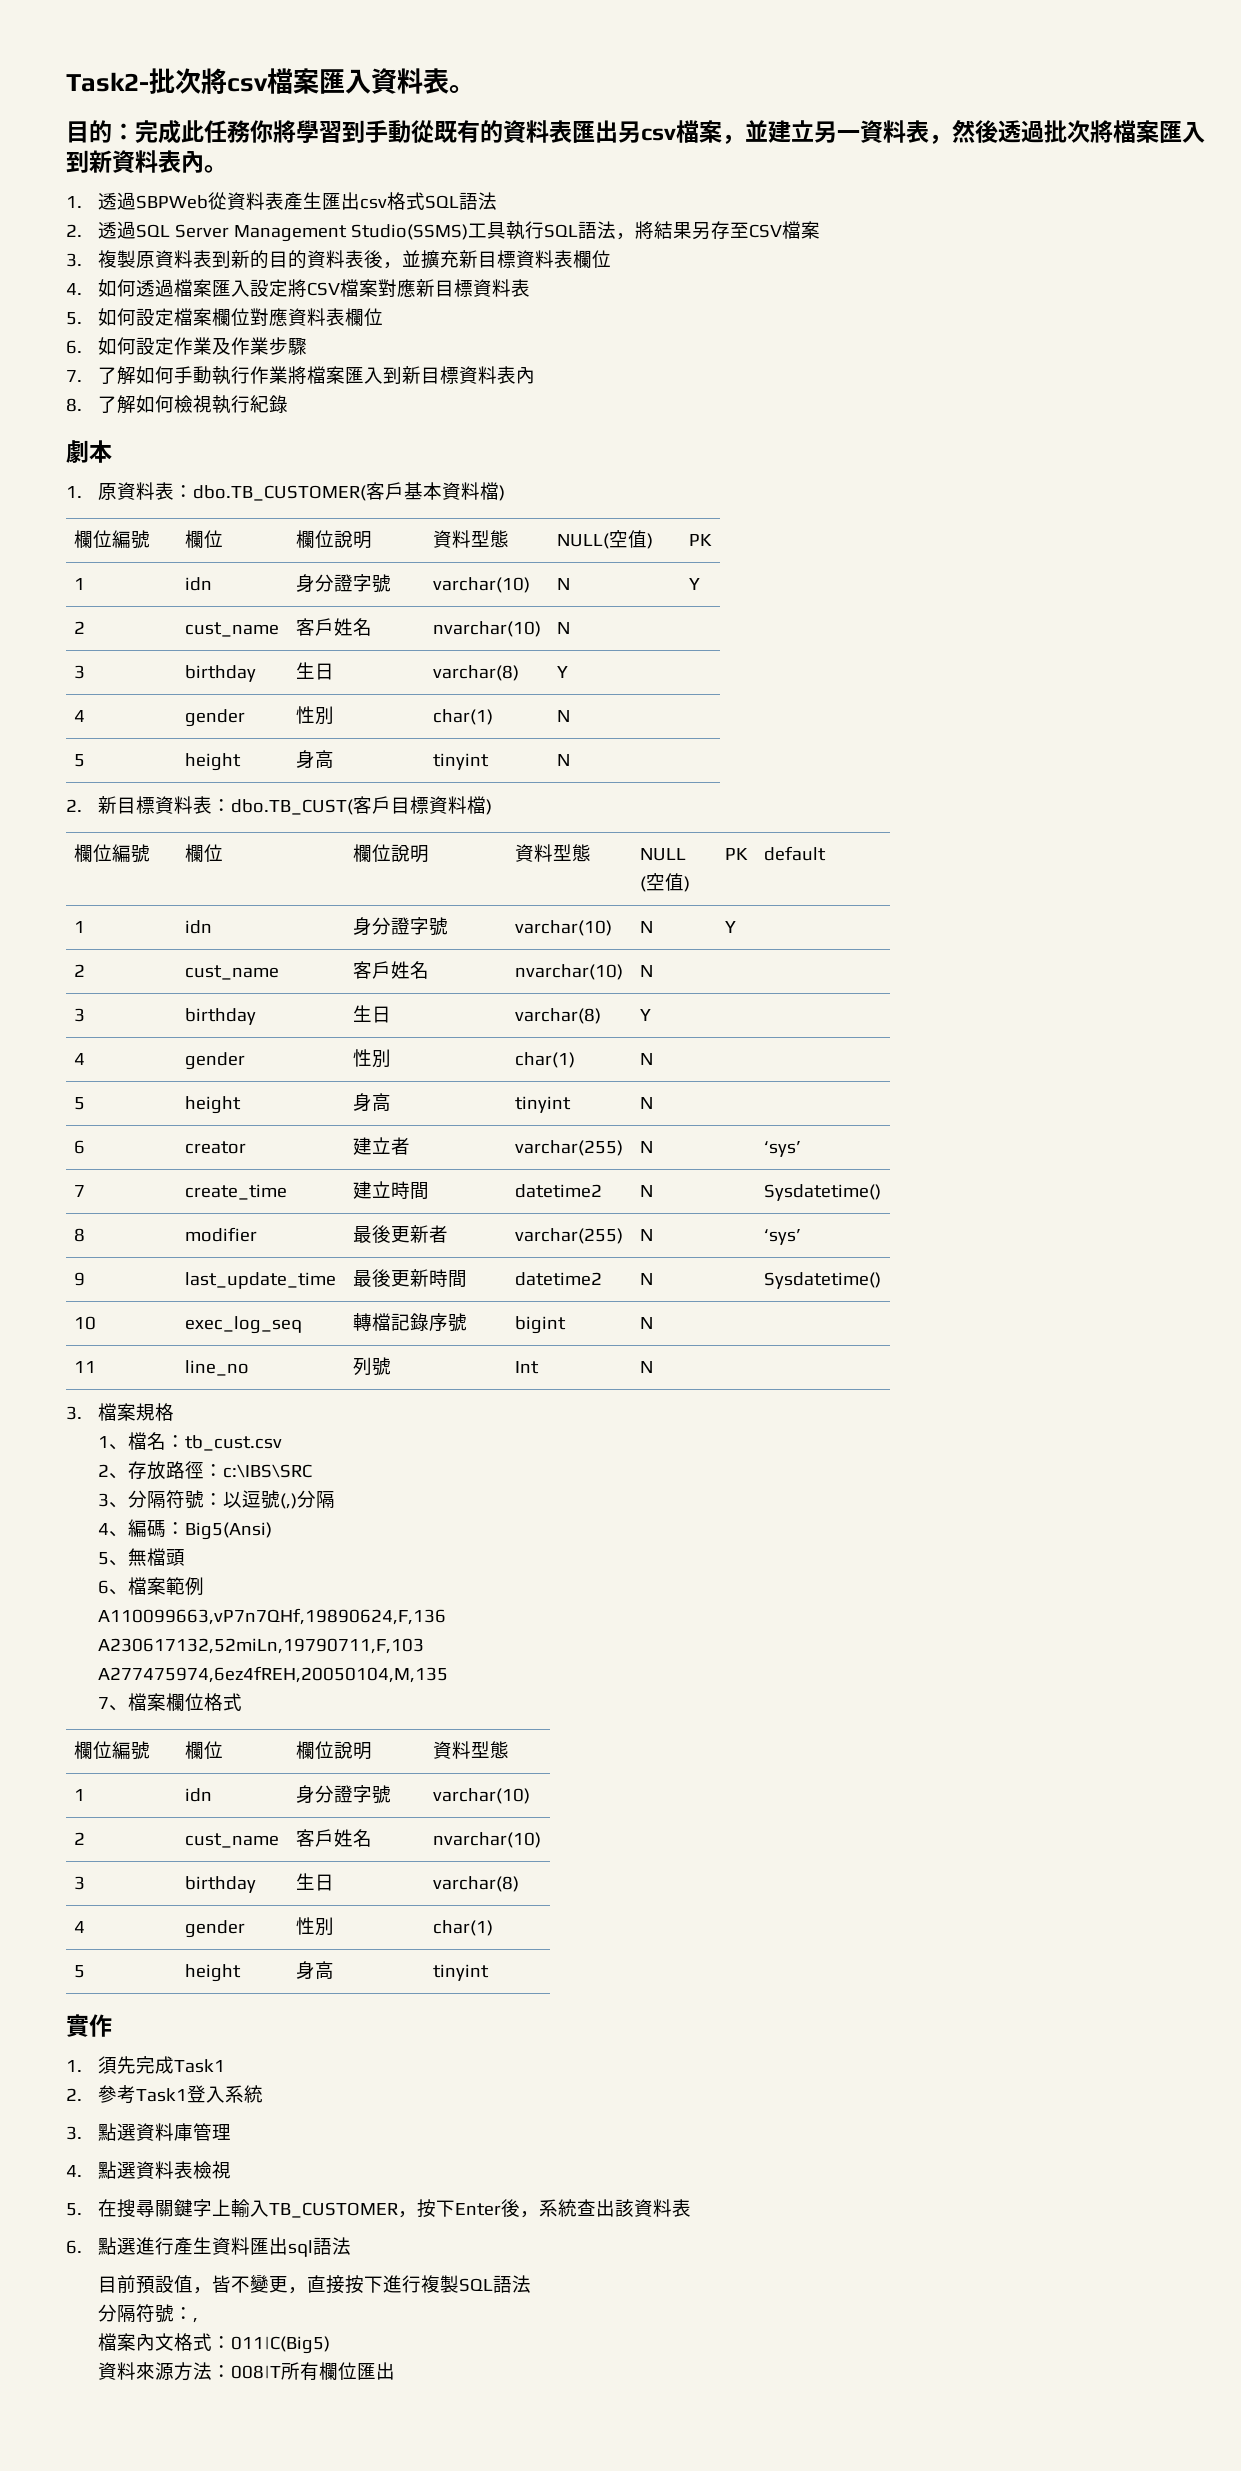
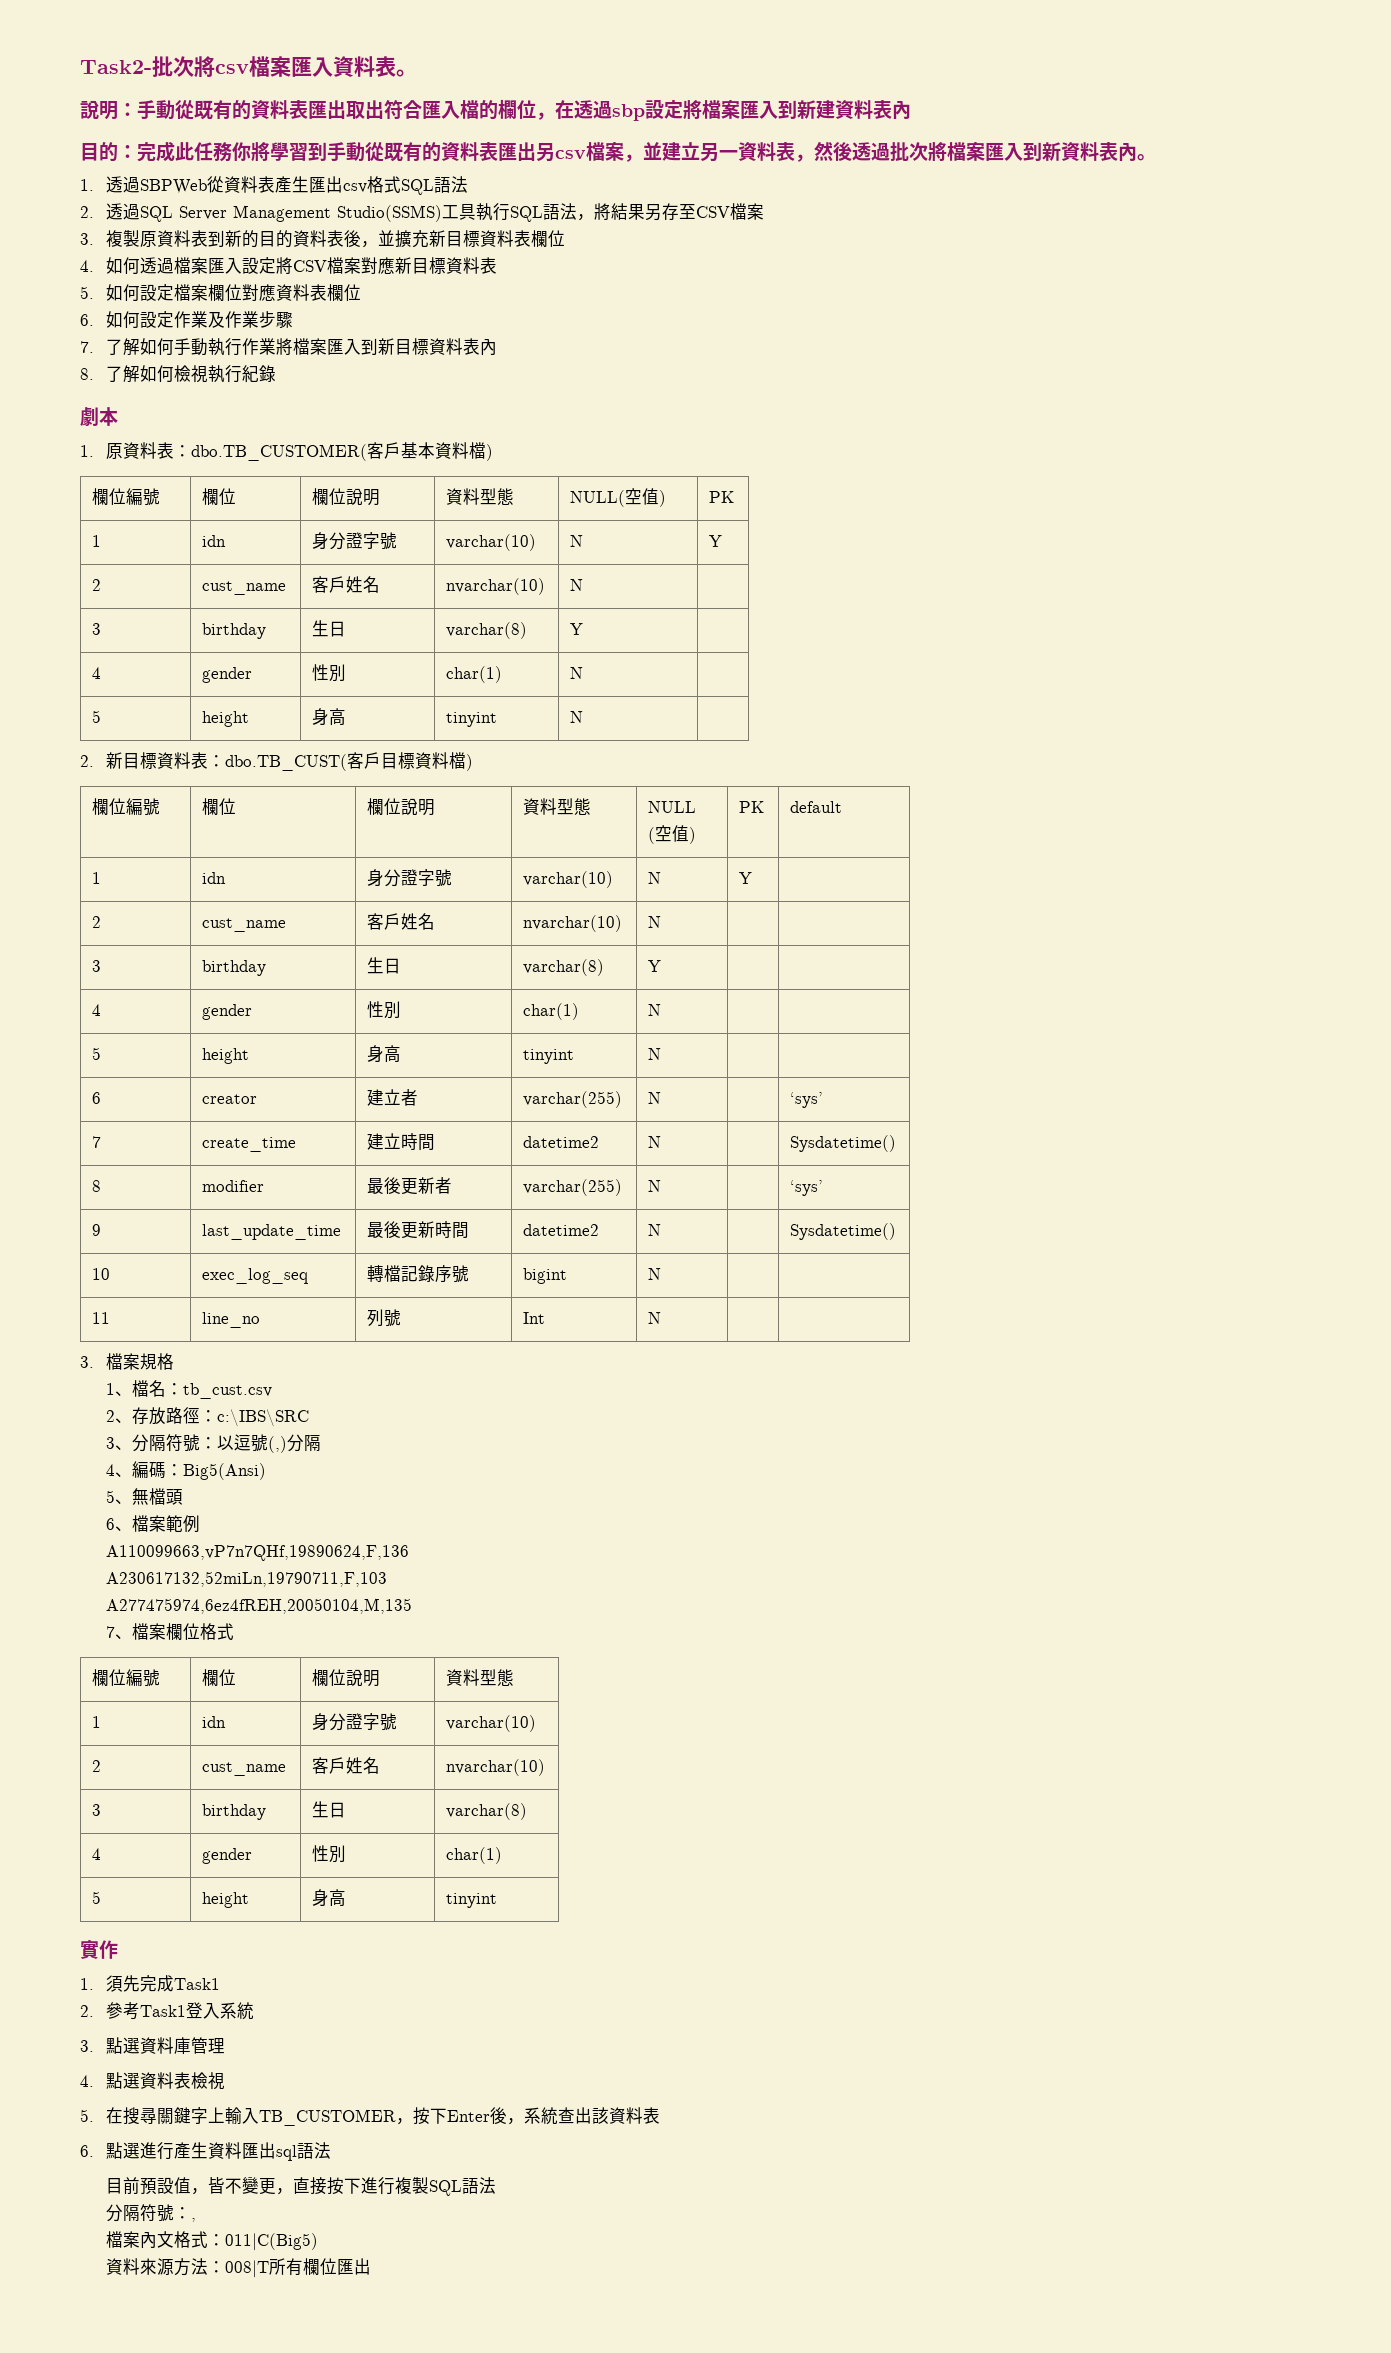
+ 說明：手動從既有的資料表匯出取出符合匯入檔的欄位，在透過sbp設定將檔案匯入到新建資料表內

